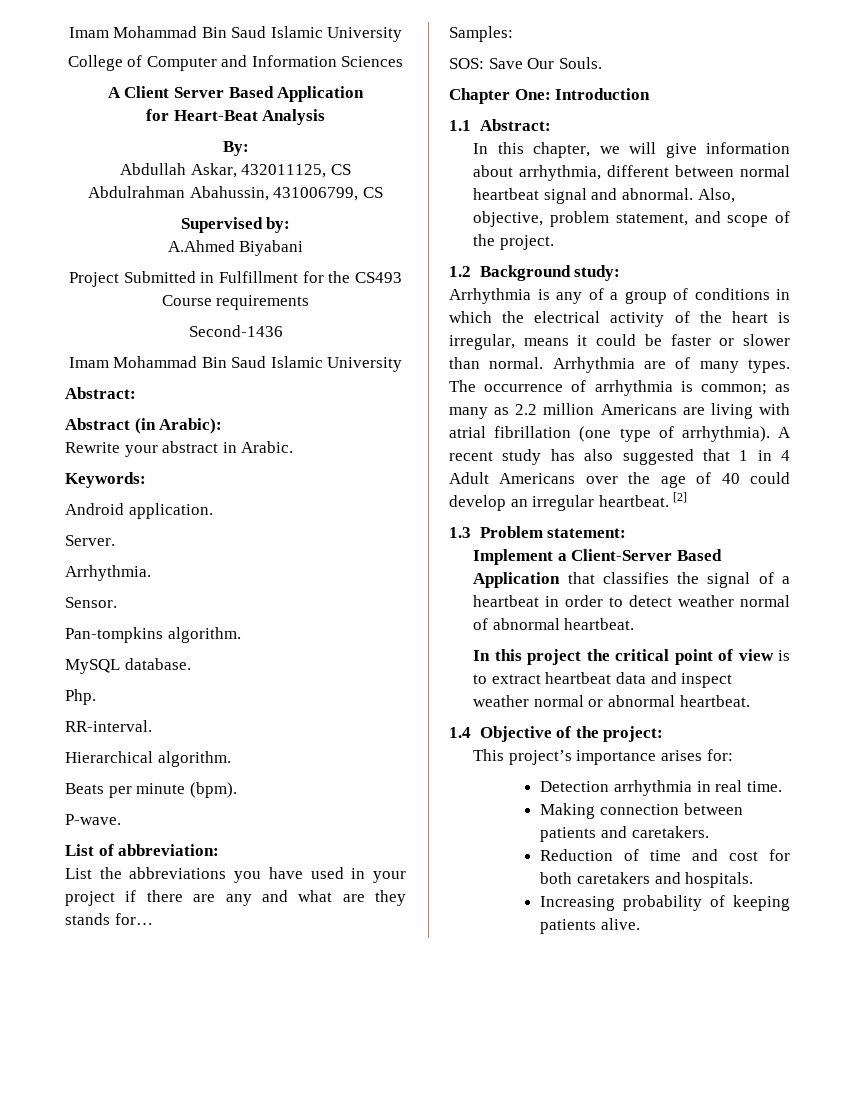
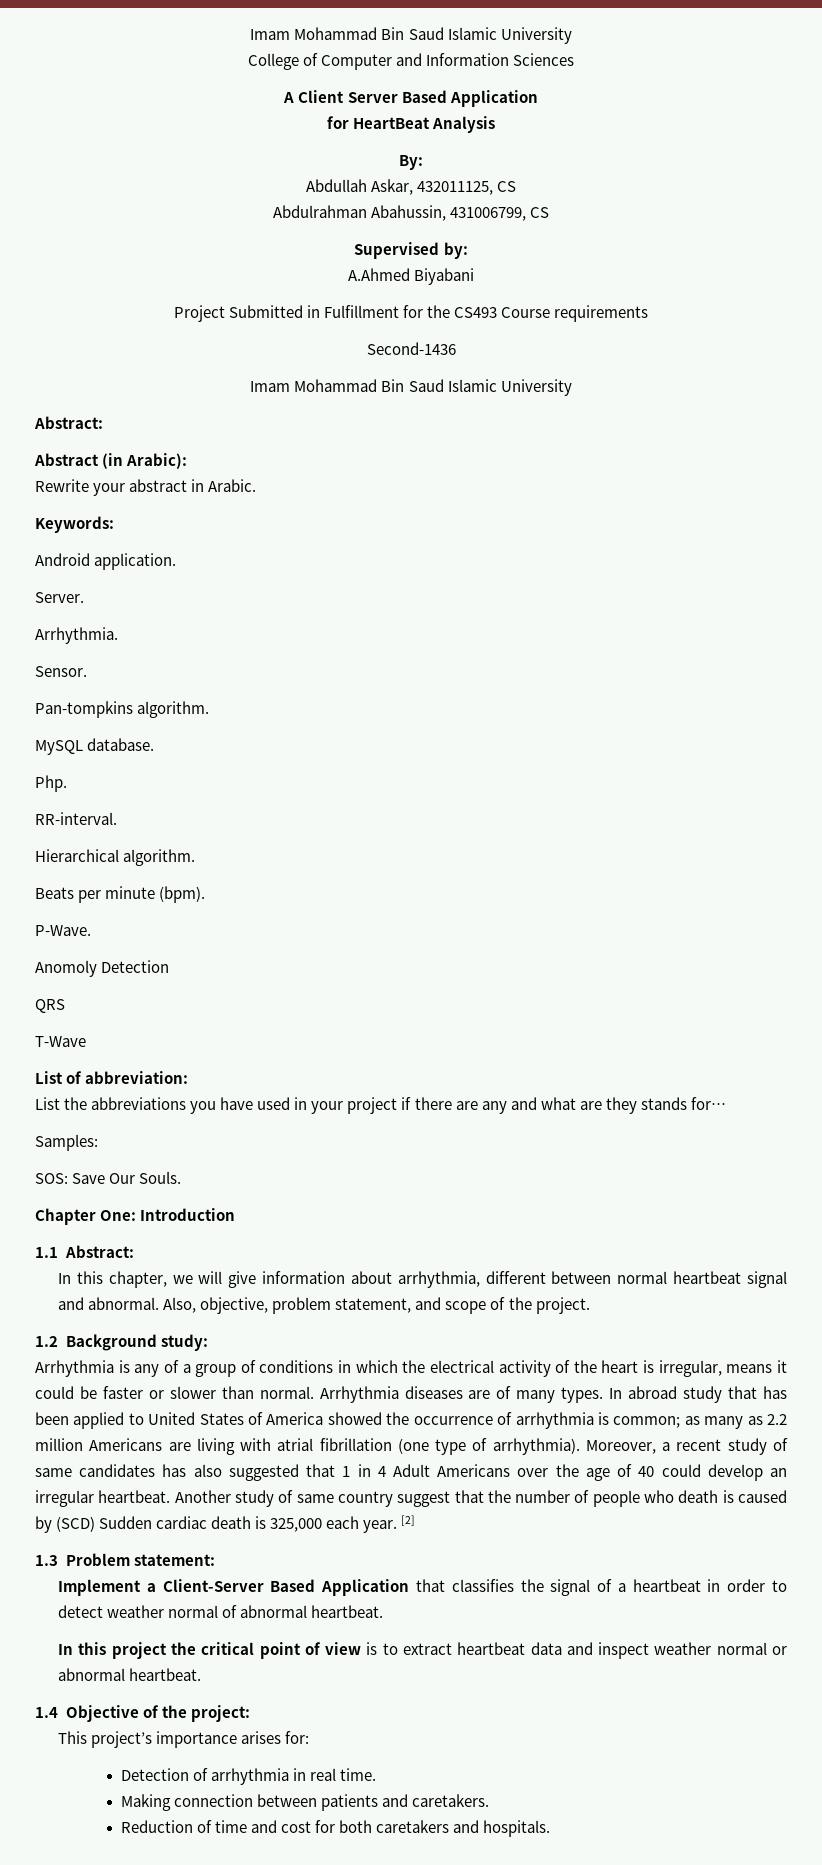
- for Heart-Beat Analysis
+ for HeartBeat Analysis
- P-wave.
+ P-Wave.
+ Anomoly Detection
+ QRS
+ T-Wave
- Arrhythmia are of many types.
+ Arrhythmia diseases are of many types.
- The occurrence of arrhythmia is common; as many as 2.2 million Americans are living with atrial fibrillation (one type of arrhythmia).
+ In abroad study that has been applied to United States of America showed the occurrence of arrhythmia is common; as many as 2.2 million Americans are living with atrial fibrillation (one type of arrhythmia).
- A recent study has also suggested that 1 in 4 Adult Americans over the age of 40 could develop an irregular heartbeat.
+ Moreover, a recent study of same candidates has also suggested that 1 in 4 Adult Americans over the age of 40 could develop an irregular heartbeat.
+ Another study of same country suggest that the number of people who death is caused by (SCD) Sudden cardiac death is 325,000 each year.
- Detection arrhythmia in real time.
+ Detection of arrhythmia in real time.
- Increasing probability of keeping patients alive.

